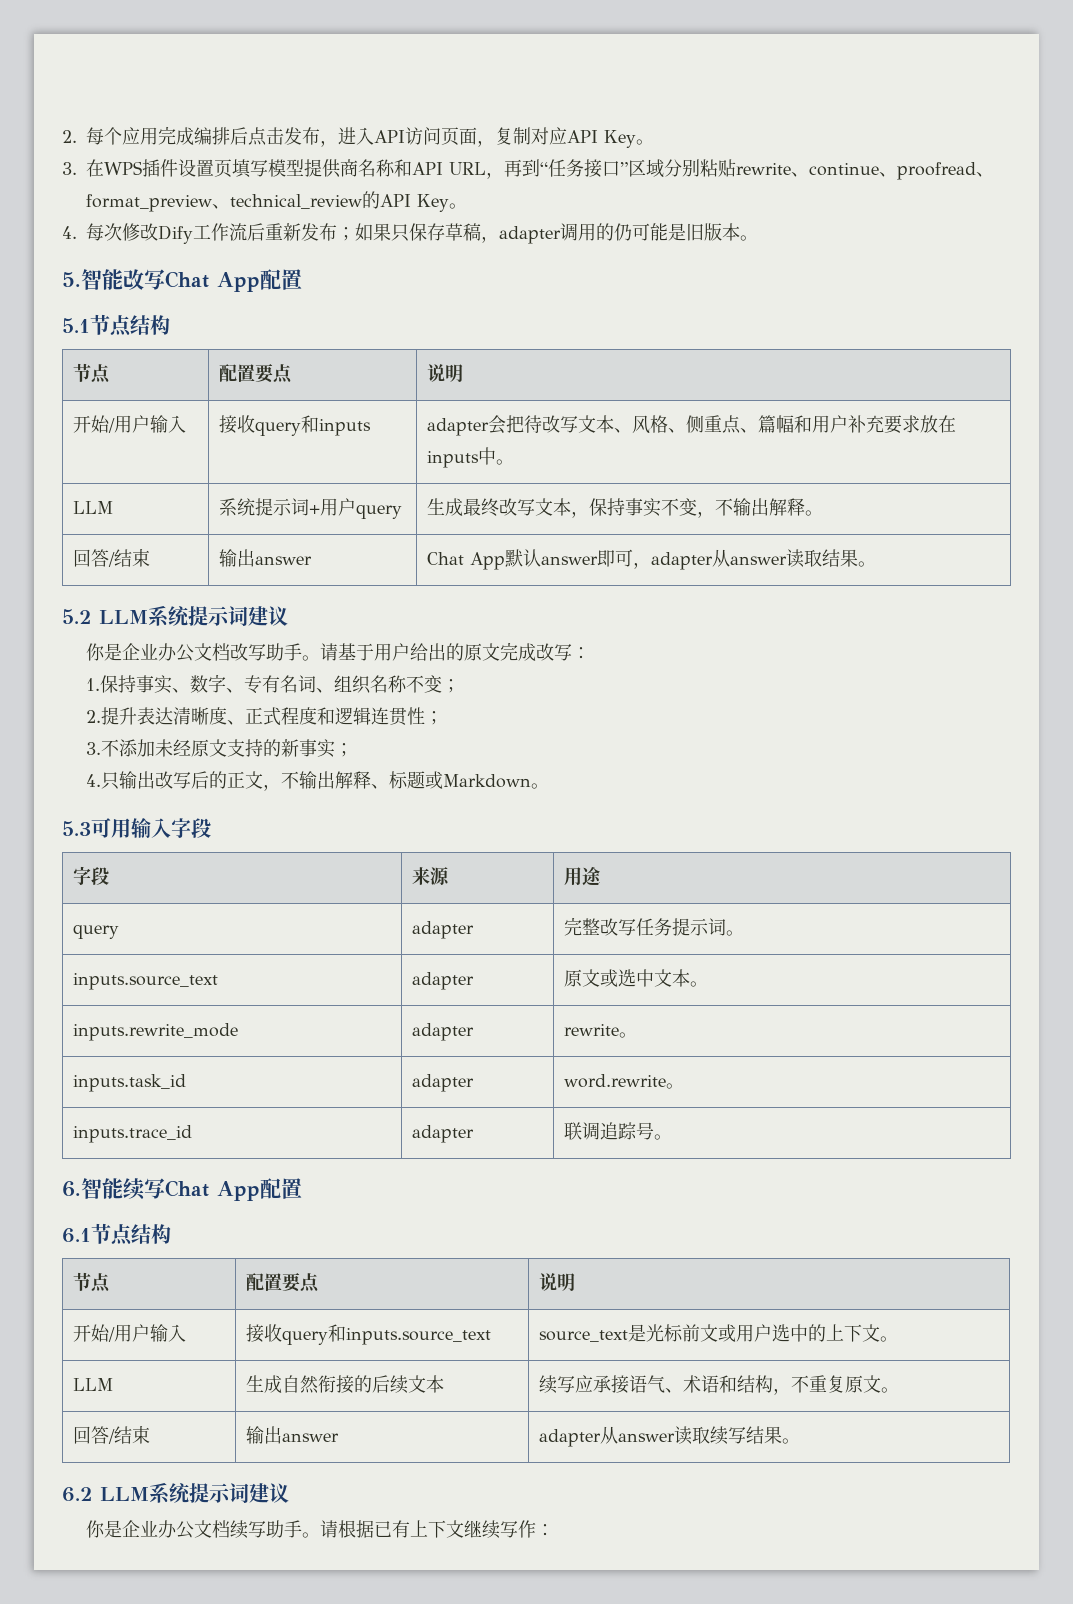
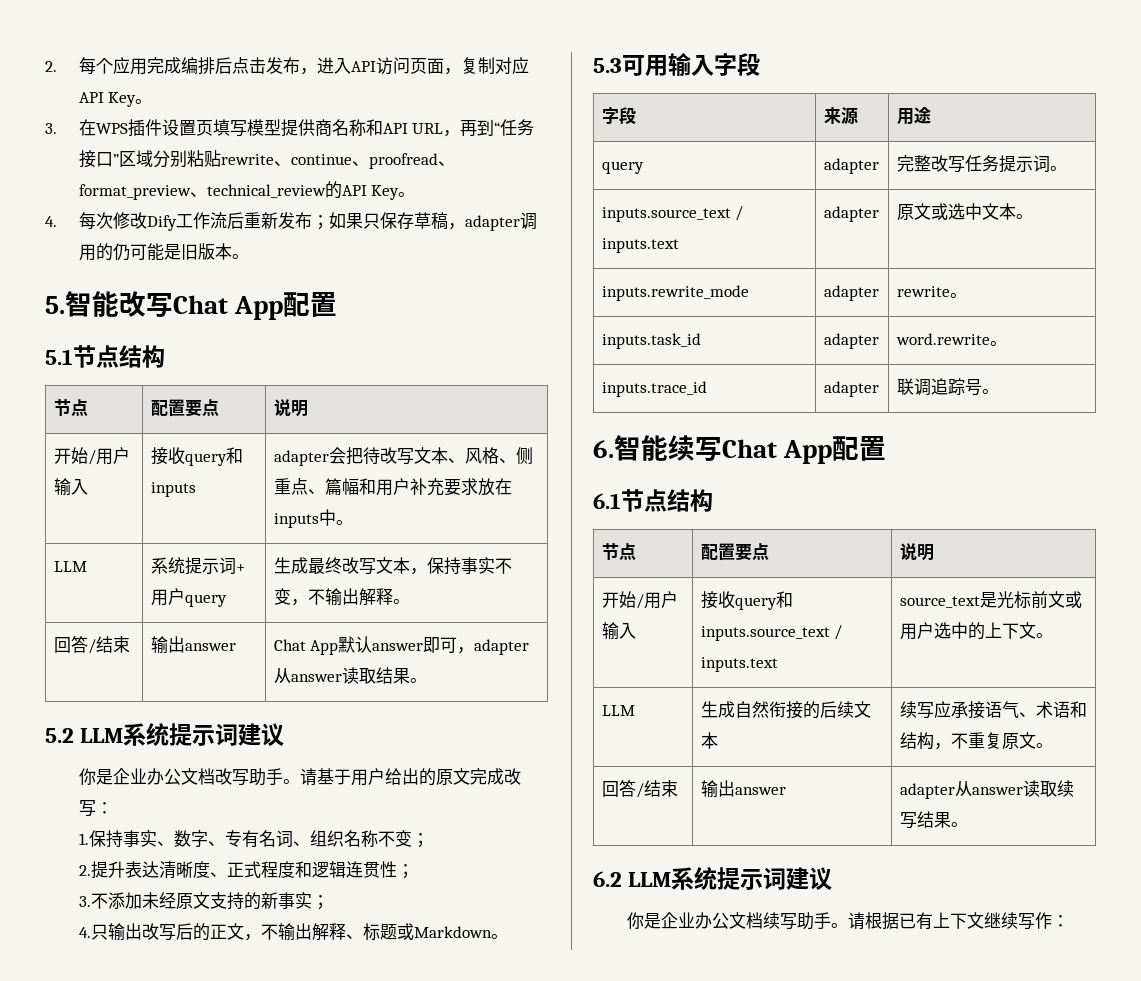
- inputs.source_text | adapter | 原文或选中文本。
+ inputs.source_text / inputs.text | adapter | 原文或选中文本。
- 开始/用户输入 | 接收query和inputs.source_text | source_text是光标前文或用户选中的上下文。
+ 开始/用户输入 | 接收query和inputs.source_text / inputs.text | source_text是光标前文或用户选中的上下文。

